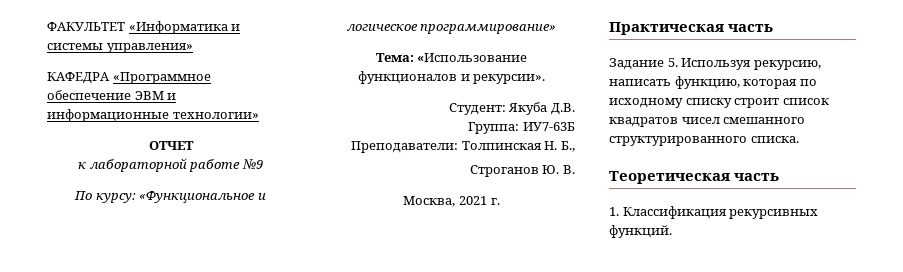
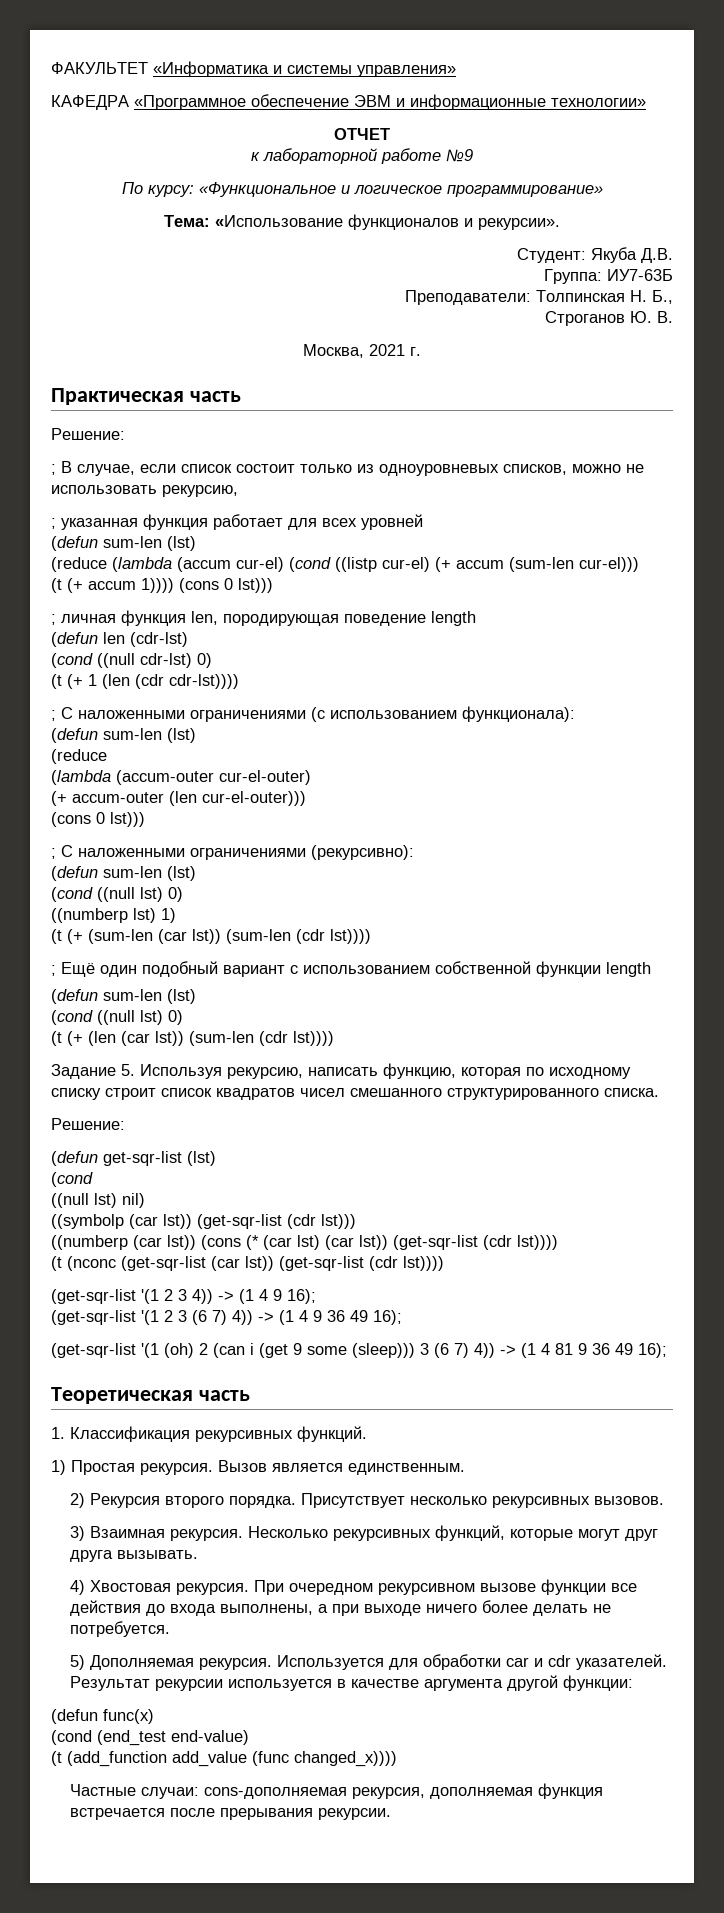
  Практическая часть
+ Решение:
+ ; В случае, если список состоит только из одноуровневых списков, можно не использовать рекурсию,
+ ; указанная функция работает для всех уровней
+ (defun sum-len (lst)
+ (reduce (lambda (accum cur-el) (cond ((listp cur-el) (+ accum (sum-len cur-el)))
+ (t (+ accum 1)))) (cons 0 lst)))
+ ; личная функция len, породирующая поведение length
+ (defun len (cdr-lst)
+ (cond ((null cdr-lst) 0)
+ (t (+ 1 (len (cdr cdr-lst))))
+ ; С наложенными ограничениями (с использованием функционала):
+ (defun sum-len (lst)
+ (reduce
+ (lambda (accum-outer cur-el-outer)
+ (+ accum-outer (len cur-el-outer)))
+ (cons 0 lst)))
+ ; С наложенными ограничениями (рекурсивно):
+ (defun sum-len (lst)
+ (cond ((null lst) 0)
+ ((numberp lst) 1)
+ (t (+ (sum-len (car lst)) (sum-len (cdr lst))))
+ ; Ещё один подобный вариант с использованием собственной функции length
+ (defun sum-len (lst)
+ (cond ((null lst) 0)
+ (t (+ (len (car lst)) (sum-len (cdr lst))))
  Задание 5. Используя рекурсию, написать функцию, которая по исходному списку строит список квадратов чисел смешанного структурированного списка.
+ Решение:
+ (defun get-sqr-list (lst)
+ (cond
+ ((null lst) nil)
+ ((symbolp (car lst)) (get-sqr-list (cdr lst)))
+ ((numberp (car lst)) (cons (* (car lst) (car lst)) (get-sqr-list (cdr lst))))
+ (t (nconc (get-sqr-list (car lst)) (get-sqr-list (cdr lst))))
+ (get-sqr-list '(1 2 3 4)) -> (1 4 9 16);
+ (get-sqr-list '(1 2 3 (6 7) 4)) -> (1 4 9 36 49 16);
+ (get-sqr-list '(1 (oh) 2 (can i (get 9 some (sleep))) 3 (6 7) 4)) -> (1 4 81 9 36 49 16);
+ 1) Простая рекурсия. Вызов является единственным.
+ 2) Рекурсия второго порядка. Присутствует несколько рекурсивных вызовов.
+ 3) Взаимная рекурсия. Несколько рекурсивных функций, которые могут друг друга вызывать.
+ 4) Хвостовая рекурсия. При очередном рекурсивном вызове функции все действия до входа выполнены, а при выходе ничего более делать не потребуется.
+ 5) Дополняемая рекурсия. Используется для обработки car и cdr указателей. Результат рекурсии используется в качестве аргумента другой функции:
+ (defun func(x)
+ (cond (end_test end-value)
+ (t (add_function add_value (func changed_x))))
+ Частные случаи: cons-дополняемая рекурсия, дополняемая функция встречается после прерывания рекурсии.

